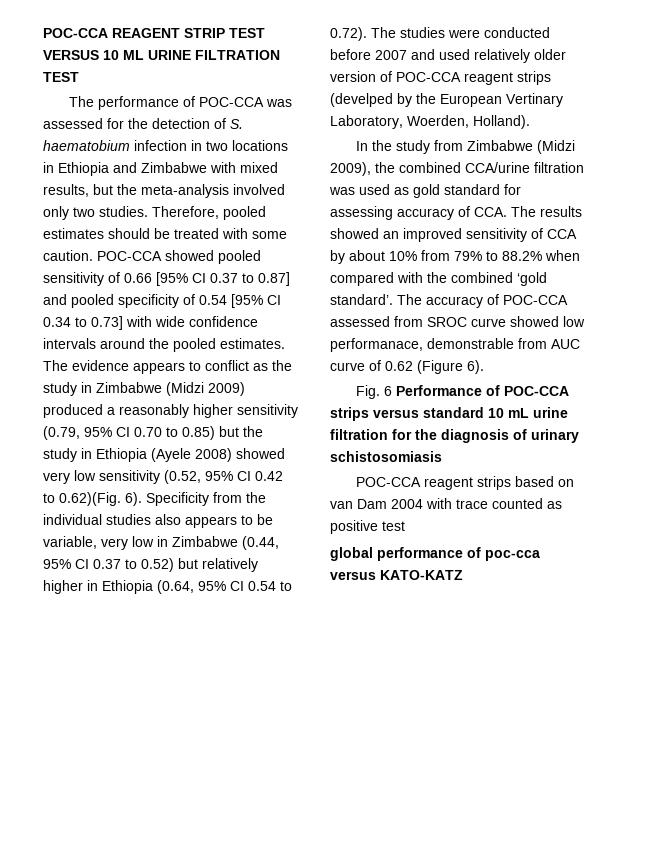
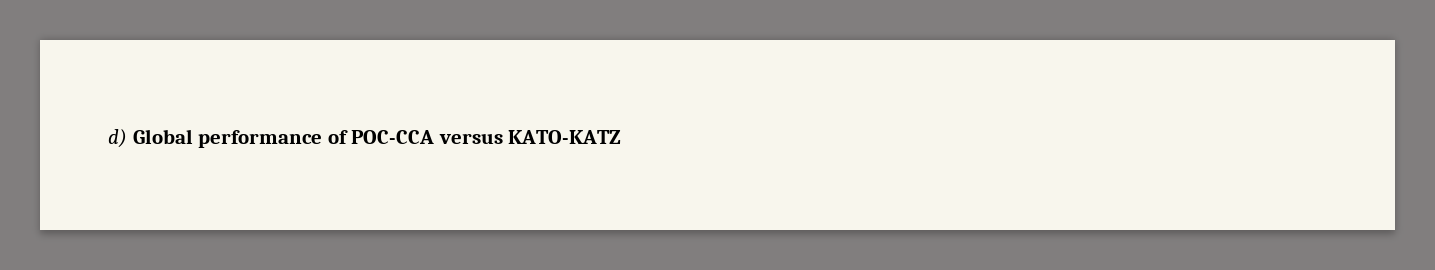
- POC-CCA REAGENT STRIP TEST VERSUS 10 ML URINE FILTRATION TEST
- The performance of POC-CCA was assessed for the detection of S. haematobium infection in two locations in Ethiopia and Zimbabwe with mixed results, but the meta-analysis involved only two studies. Therefore, pooled estimates should be treated with some caution. POC-CCA showed pooled sensitivity of 0.66 [95% CI 0.37 to 0.87] and pooled specificity of 0.54 [95% CI 0.34 to 0.73] with wide confidence intervals around the pooled estimates. The evidence appears to conflict as the study in Zimbabwe (Midzi 2009) produced a reasonably higher sensitivity (0.79, 95% CI 0.70 to 0.85) but the study in Ethiopia (Ayele 2008) showed very low sensitivity (0.52, 95% CI 0.42 to 0.62)(Fig. 6). Specificity from the individual studies also appears to be variable, very low in Zimbabwe (0.44, 95% CI 0.37 to 0.52) but relatively higher in Ethiopia (0.64, 95% CI 0.54 to 0.72). The studies were conducted before 2007 and used relatively older version of POC-CCA reagent strips (develped by the European Vertinary Laboratory, Woerden, Holland).
- In the study from Zimbabwe (Midzi 2009), the combined CCA/urine filtration was used as gold standard for assessing accuracy of CCA. The results showed an improved sensitivity of CCA by about 10% from 79% to 88.2% when compared with the combined ‘gold standard’. The accuracy of POC-CCA assessed from SROC curve showed low performanace, demonstrable from AUC curve of 0.62 (Figure 6).
- Fig. 6 Performance of POC-CCA strips versus standard 10 mL urine filtration for the diagnosis of urinary schistosomiasis
- POC-CCA reagent strips based on van Dam 2004 with trace counted as positive test
- global performance of poc-cca versus KATO-KATZ
+ d) Global performance of POC-CCA versus KATO-KATZ

